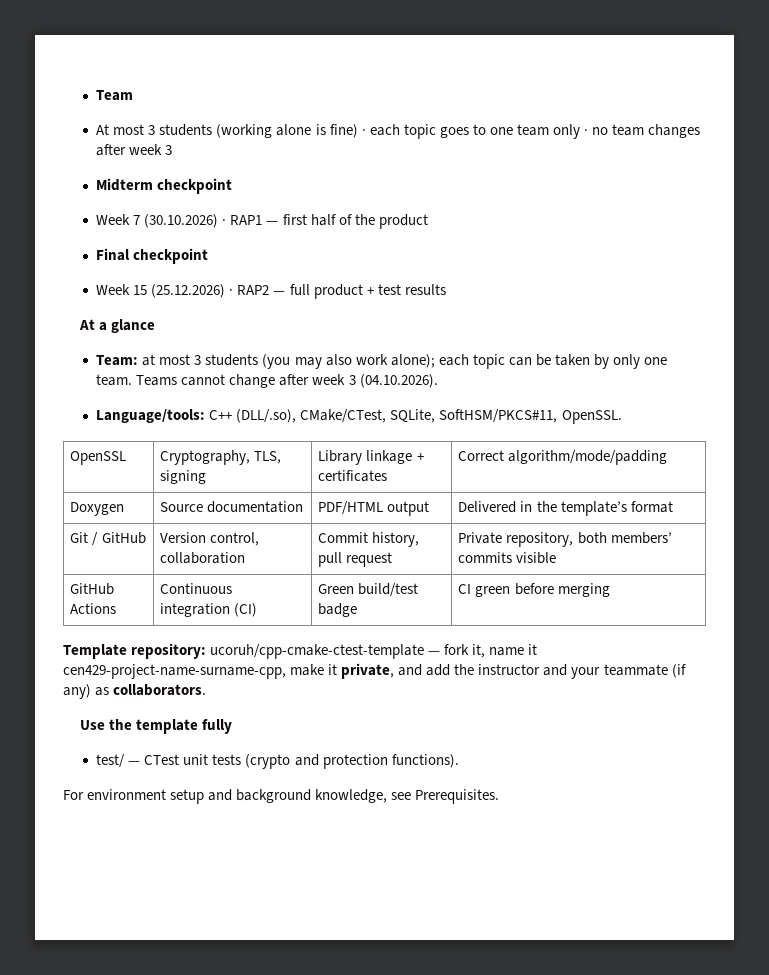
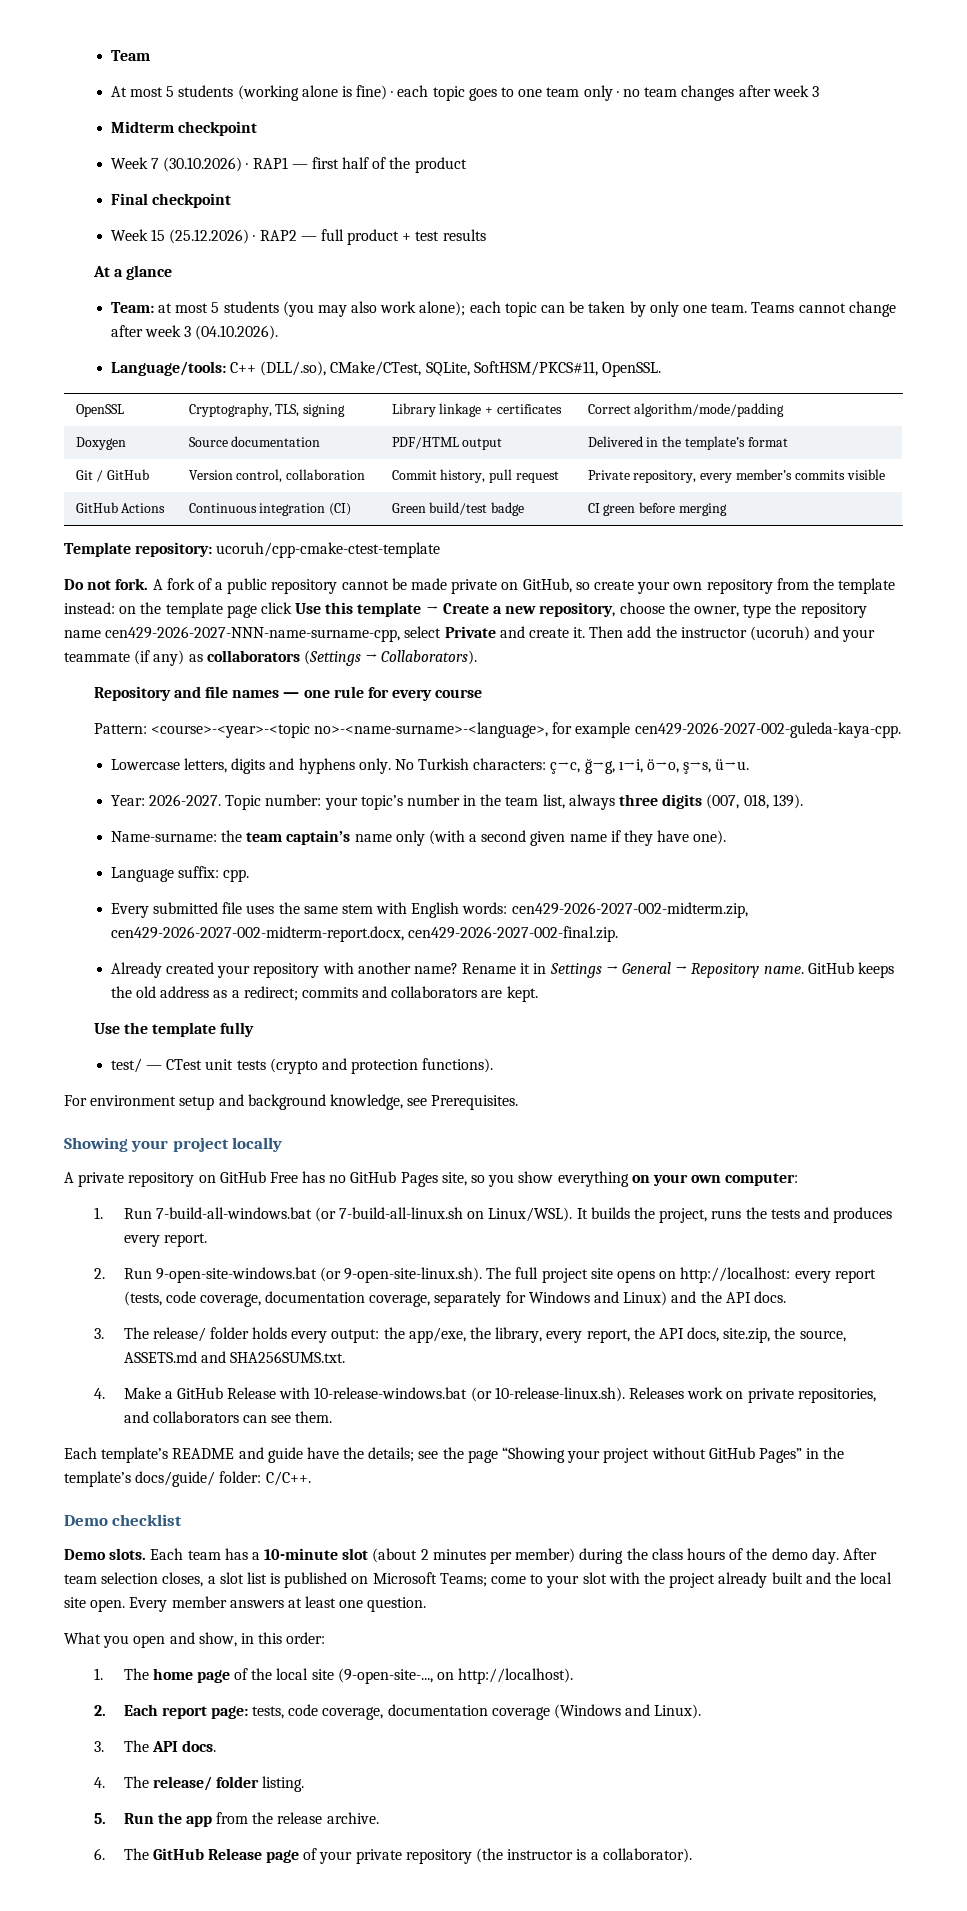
- At most 3 students (working alone is fine) · each topic goes to one team only · no team changes after week 3
+ At most 5 students (working alone is fine) · each topic goes to one team only · no team changes after week 3
- Team: at most 3 students (you may also work alone); each topic can be taken by only one team.
+ Team: at most 5 students (you may also work alone); each topic can be taken by only one team.
- Git / GitHub | Version control, collaboration | Commit history, pull request | Private repository, both members’ commits visible
+ Git / GitHub | Version control, collaboration | Commit history, pull request | Private repository, every member’s commits visible
- Template repository: ucoruh/cpp-cmake-ctest-template — fork it, name it cen429-project-name-surname-cpp, make it private, and add the instructor and your teammate (if any) as collaborators.
+ Template repository: ucoruh/cpp-cmake-ctest-template
+ Do not fork. A fork of a public repository cannot be made private on GitHub, so create your own repository from the template instead: on the template page click Use this template → Create a new repository, choose the owner, type the repository name cen429-2026-2027-NNN-name-surname-cpp, select Private and create it. Then add the instructor (ucoruh) and your teammate (if any) as collaborators (Settings → Collaborators).
+ Repository and file names — one rule for every course
+ Pattern: <course>-<year>-<topic no>-<name-surname>-<language>, for example cen429-2026-2027-002-guleda-kaya-cpp.
+ Lowercase letters, digits and hyphens only. No Turkish characters: ç→c, ğ→g, ı→i, ö→o, ş→s, ü→u.
+ Year: 2026-2027. Topic number: your topic’s number in the team list, always three digits (007, 018, 139).
+ Name-surname: the team captain’s name only (with a second given name if they have one).
+ Language suffix: cpp.
+ Every submitted file uses the same stem with English words: cen429-2026-2027-002-midterm.zip, cen429-2026-2027-002-midterm-report.docx, cen429-2026-2027-002-final.zip.
+ Already created your repository with another name? Rename it in Settings → General → Repository name. GitHub keeps the old address as a redirect; commits and collaborators are kept.
+ Showing your project locally
+ A private repository on GitHub Free has no GitHub Pages site, so you show everything on your own computer:
+ 1. Run 7-build-all-windows.bat (or 7-build-all-linux.sh on Linux/WSL). It builds the project, runs the tests and produces every report.
+ 2. Run 9-open-site-windows.bat (or 9-open-site-linux.sh). The full project site opens on http://localhost: every report (tests, code coverage, documentation coverage, separately for Windows and Linux) and the API docs.
+ 3. The release/ folder holds every output: the app/exe, the library, every report, the API docs, site.zip, the source, ASSETS.md and SHA256SUMS.txt.
+ 4. Make a GitHub Release with 10-release-windows.bat (or 10-release-linux.sh). Releases work on private repositories, and collaborators can see them.
+ Each template’s README and guide have the details; see the page “Showing your project without GitHub Pages” in the template’s docs/guide/ folder: C/C++.
+ Demo checklist
+ Demo slots. Each team has a 10-minute slot (about 2 minutes per member) during the class hours of the demo day. After team selection closes, a slot list is published on Microsoft Teams; come to your slot with the project already built and the local site open. Every member answers at least one question.
+ What you open and show, in this order:
+ 1. The home page of the local site (9-open-site-..., on http://localhost).
+ 2. Each report page: tests, code coverage, documentation coverage (Windows and Linux).
+ 3. The API docs.
+ 4. The release/ folder listing.
+ 5. Run the app from the release archive.
+ 6. The GitHub Release page of your private repository (the instructor is a collaborator).

